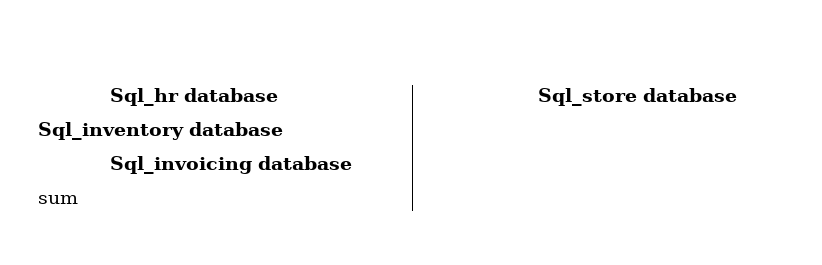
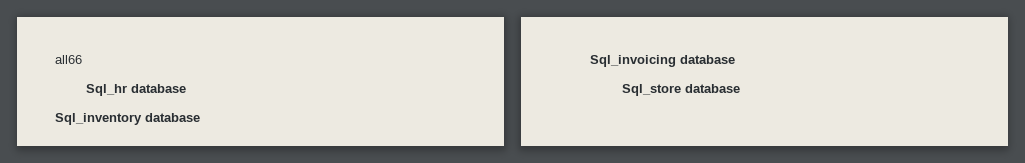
+ all66
- sum

